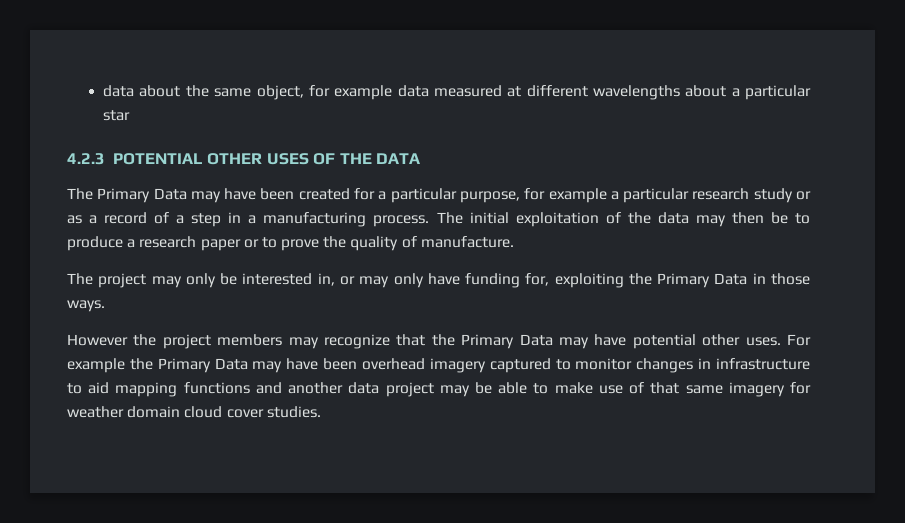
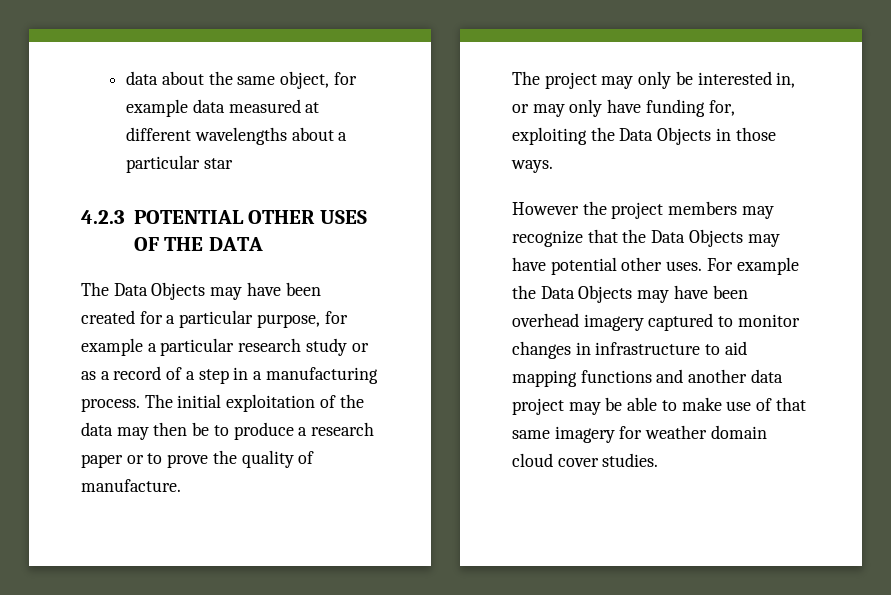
- The Primary Data may have been created for a particular purpose, for example a particular research study or as a record of a step in a manufacturing process.
+ The Data Objects may have been created for a particular purpose, for example a particular research study or as a record of a step in a manufacturing process.
- The project may only be interested in, or may only have funding for, exploiting the Primary Data in those ways.
+ The project may only be interested in, or may only have funding for, exploiting the Data Objects in those ways.
- However the project members may recognize that the Primary Data may have potential other uses.
+ However the project members may recognize that the Data Objects may have potential other uses.
- For example the Primary Data may have been overhead imagery captured to monitor changes in infrastructure to aid mapping functions and another data project may be able to make use of that same imagery for weather domain cloud cover studies.
+ For example the Data Objects may have been overhead imagery captured to monitor changes in infrastructure to aid mapping functions and another data project may be able to make use of that same imagery for weather domain cloud cover studies.

